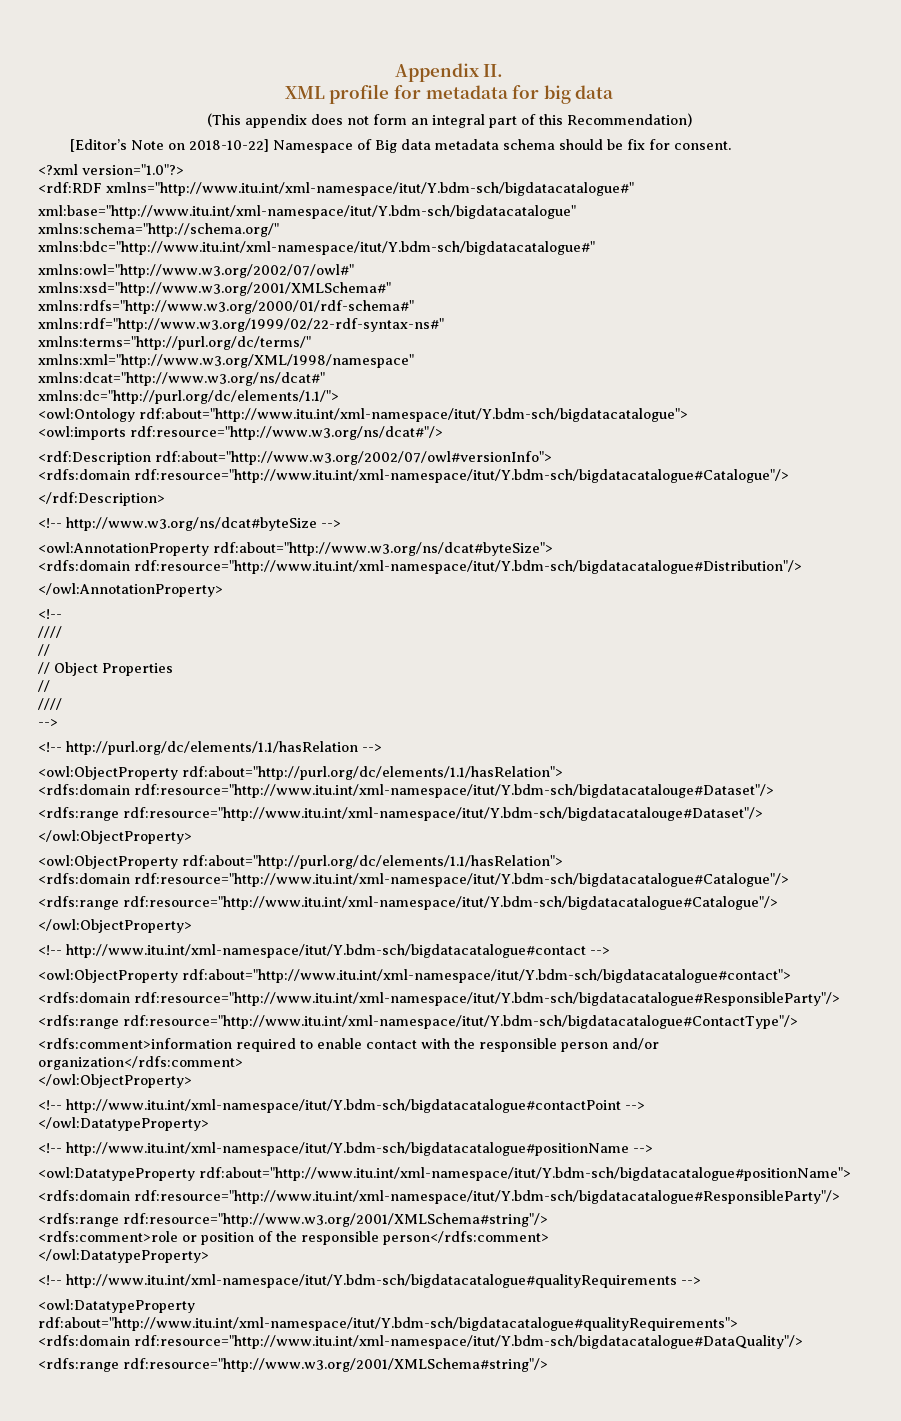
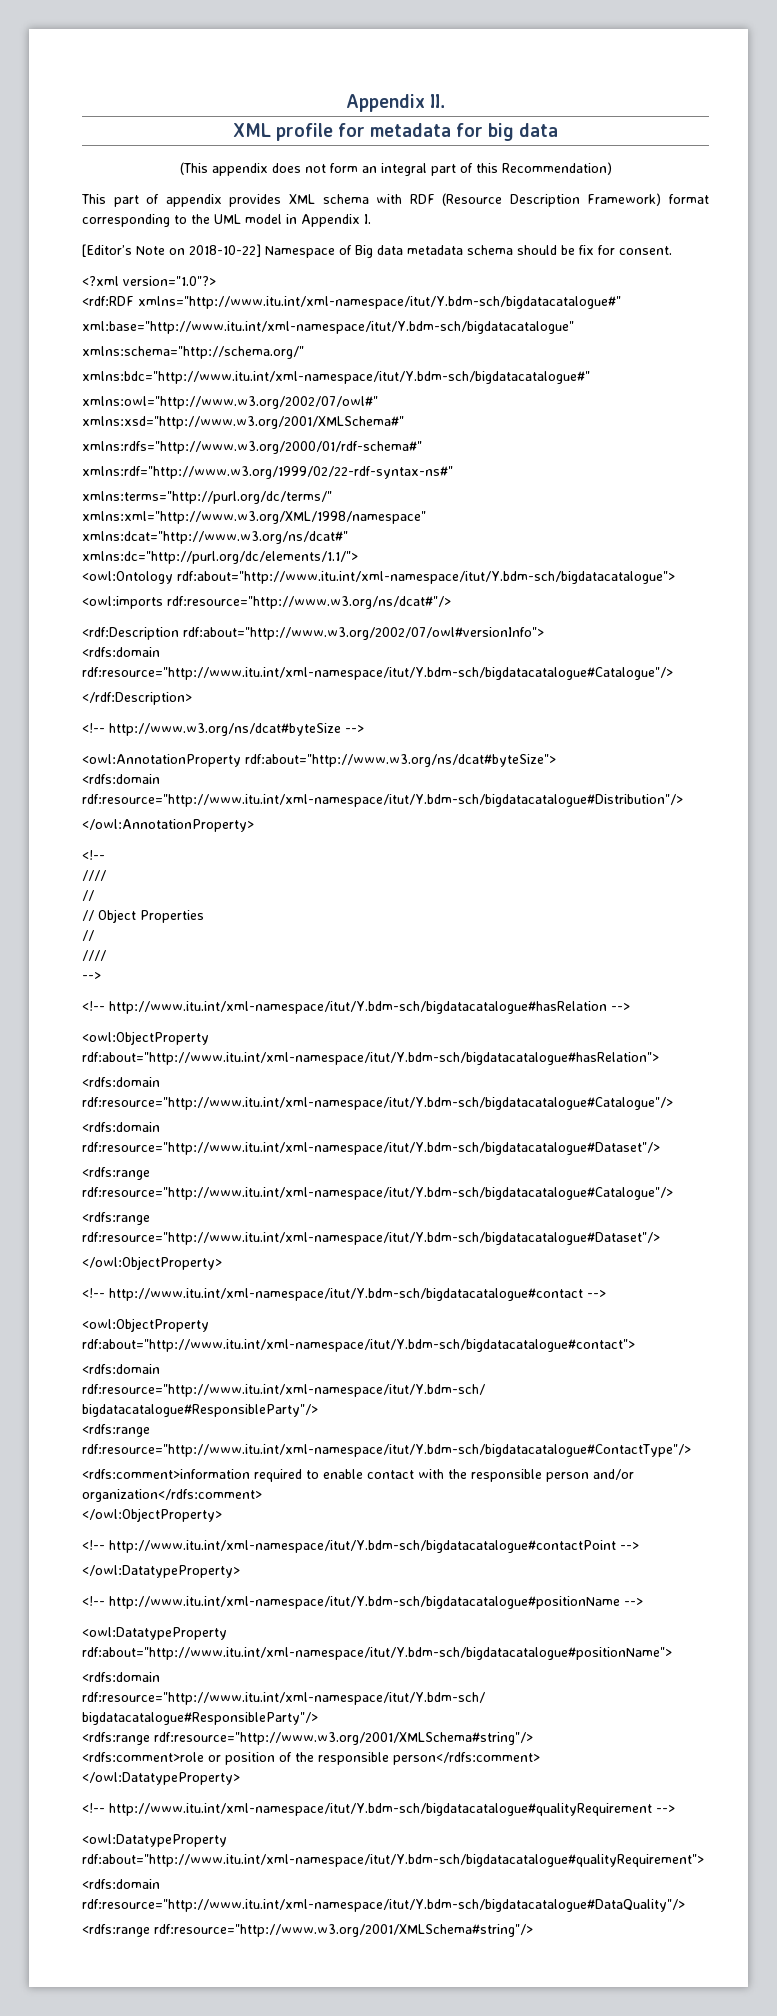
+ This part of appendix provides XML schema with RDF (Resource Description Framework) format corresponding to the UML model in Appendix I.
- <!-- http://purl.org/dc/elements/1.1/hasRelation -->
- <owl:ObjectProperty rdf:about="http://purl.org/dc/elements/1.1/hasRelation">
- <rdfs:domain rdf:resource="http://www.itu.int/xml-namespace/itut/Y.bdm-sch/bigdatacatalouge#Dataset"/>
- <rdfs:range rdf:resource="http://www.itu.int/xml-namespace/itut/Y.bdm-sch/bigdatacatalouge#Dataset"/>
- </owl:ObjectProperty>
- <owl:ObjectProperty rdf:about="http://purl.org/dc/elements/1.1/hasRelation">
+ <!-- http://www.itu.int/xml-namespace/itut/Y.bdm-sch/bigdatacatalogue#hasRelation -->
+ <owl:ObjectProperty rdf:about="http://www.itu.int/xml-namespace/itut/Y.bdm-sch/bigdatacatalogue#hasRelation">
  <rdfs:domain rdf:resource="http://www.itu.int/xml-namespace/itut/Y.bdm-sch/bigdatacatalogue#Catalogue"/>
+ <rdfs:domain rdf:resource="http://www.itu.int/xml-namespace/itut/Y.bdm-sch/bigdatacatalogue#Dataset"/>
+ <rdfs:range rdf:resource="http://www.itu.int/xml-namespace/itut/Y.bdm-sch/bigdatacatalogue#Dataset"/>
- <!-- http://www.itu.int/xml-namespace/itut/Y.bdm-sch/bigdatacatalogue#qualityRequirements -->
- <owl:DatatypeProperty rdf:about="http://www.itu.int/xml-namespace/itut/Y.bdm-sch/bigdatacatalogue#qualityRequirements">
+ <!-- http://www.itu.int/xml-namespace/itut/Y.bdm-sch/bigdatacatalogue#qualityRequirement -->
+ <owl:DatatypeProperty rdf:about="http://www.itu.int/xml-namespace/itut/Y.bdm-sch/bigdatacatalogue#qualityRequirement">

